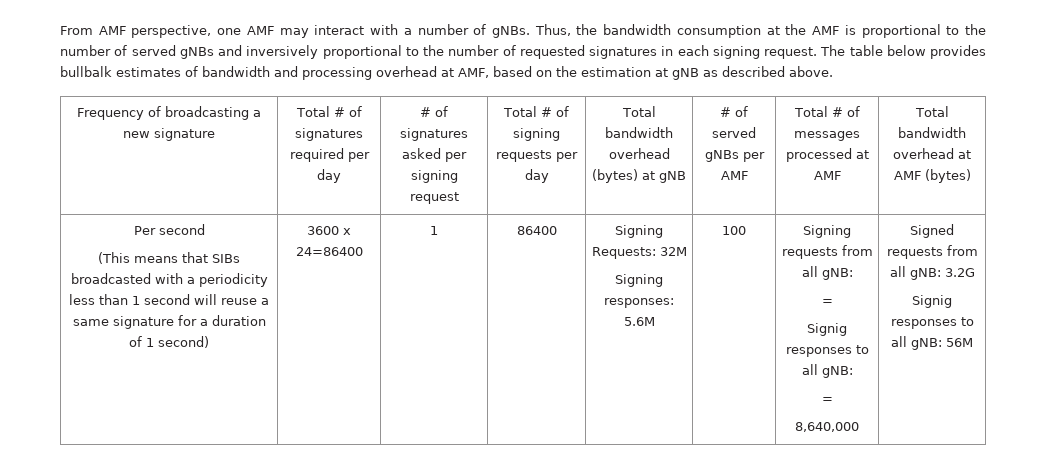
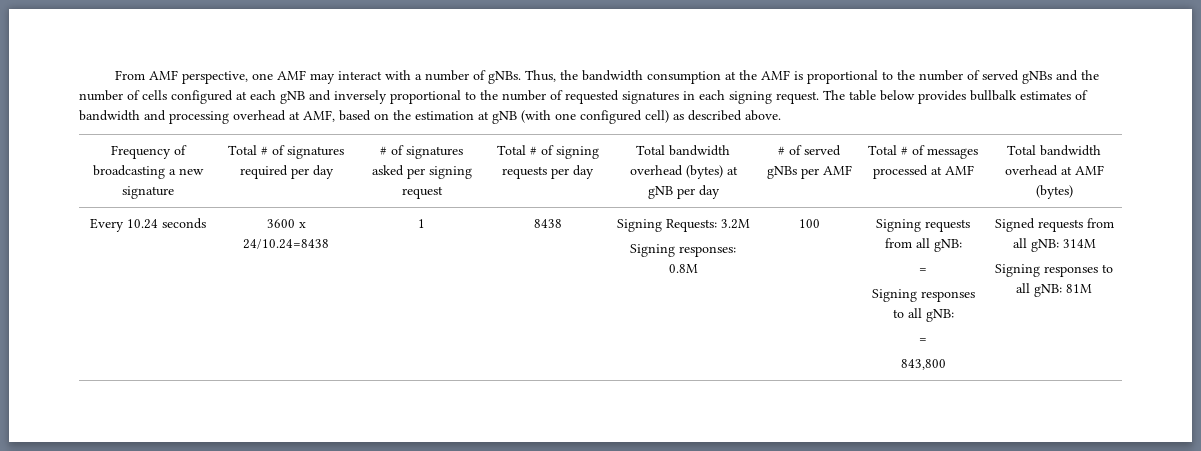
- Thus, the bandwidth consumption at the AMF is proportional to the number of served gNBs and inversively proportional to the number of requested signatures in each signing request.
+ Thus, the bandwidth consumption at the AMF is proportional to the number of served gNBs and the number of cells configured at each gNB and inversely proportional to the number of requested signatures in each signing request.
- The table below provides bullbalk estimates of bandwidth and processing overhead at AMF, based on the estimation at gNB as described above.
+ The table below provides bullbalk estimates of bandwidth and processing overhead at AMF, based on the estimation at gNB (with one configured cell) as described above.
- Total bandwidth overhead (bytes) at gNB
+ Total bandwidth overhead (bytes) at gNB per day
- Per second
- (This means that SIBs broadcasted with a periodicity less than 1 second will reuse a same signature for a duration of 1 second)
+ Every 10.24 seconds
- 3600 x 24=86400 | 1 | 86400
+ 3600 x 24/10.24=8438 | 1 | 8438
- Signing Requests: 32M
+ Signing Requests: 3.2M
- Signing responses: 5.6M
+ Signing responses: 0.8M
  Signing requests from all gNB:
  =
- Signig responses to all gNB:
+ Signing responses to all gNB:
- 8,640,000
+ 843,800
- Signed requests from all gNB: 3.2G
- Signig responses to all gNB: 56M
+ Signed requests from all gNB: 314M
+ Signing responses to all gNB: 81M

